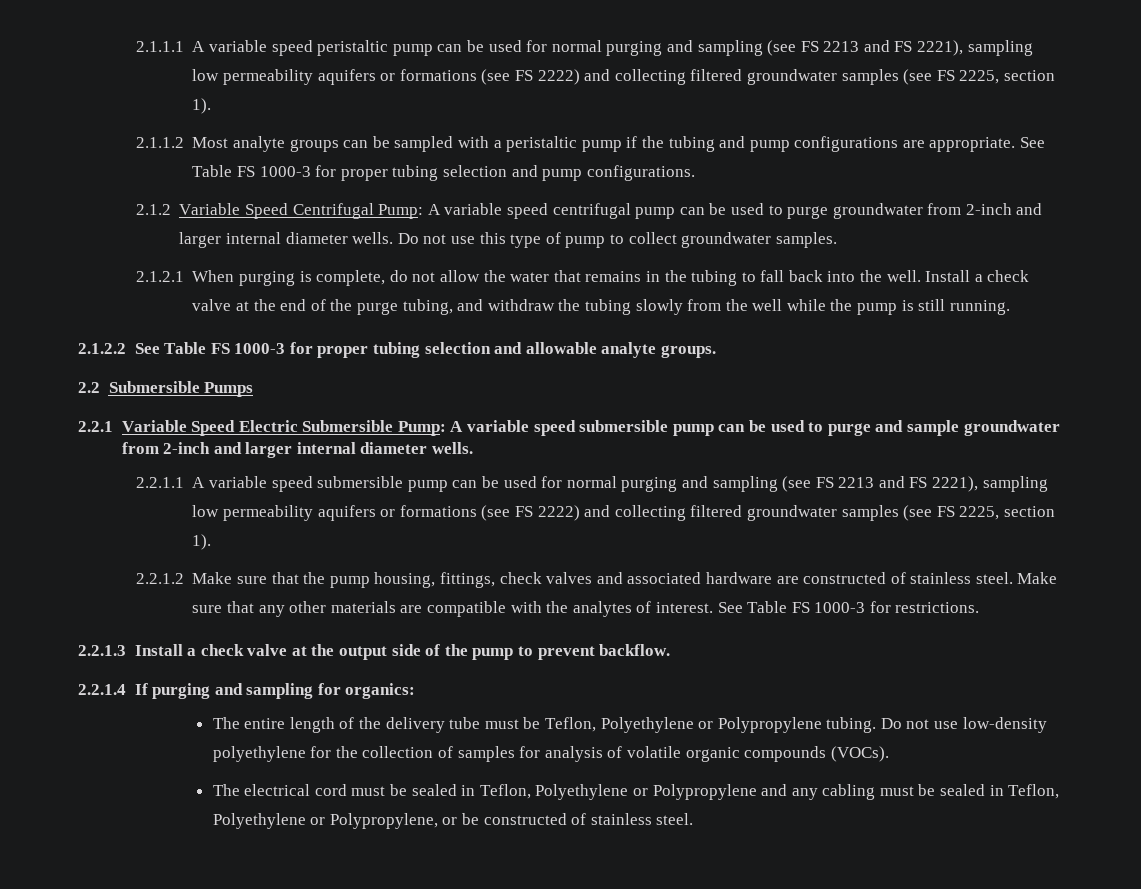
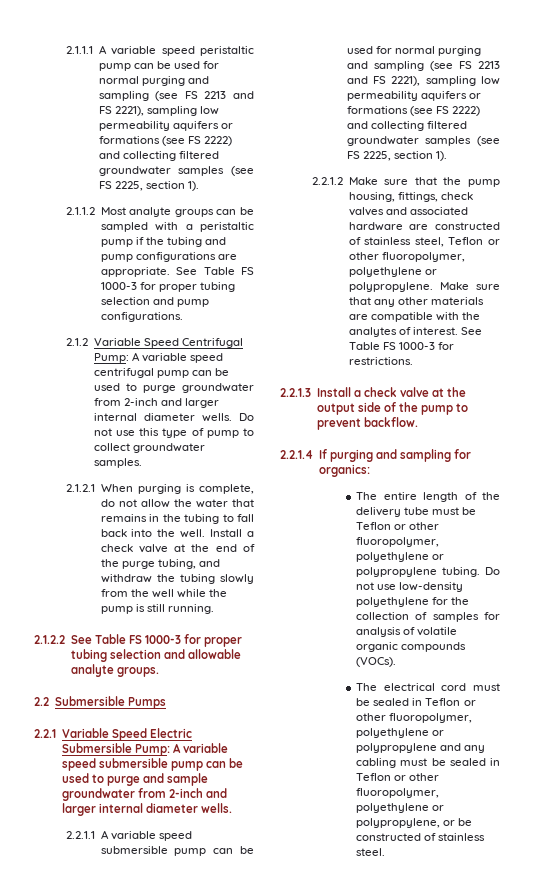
- 2.2.1.2 Make sure that the pump housing, fittings, check valves and associated hardware are constructed of stainless steel.
+ 2.2.1.2 Make sure that the pump housing, fittings, check valves and associated hardware are constructed of stainless steel, Teflon or other fluoropolymer, polyethylene or polypropylene.
- The entire length of the delivery tube must be Teflon, Polyethylene or Polypropylene tubing.
+ The entire length of the delivery tube must be Teflon or other fluoropolymer, polyethylene or polypropylene tubing.
- The electrical cord must be sealed in Teflon, Polyethylene or Polypropylene and any cabling must be sealed in Teflon, Polyethylene or Polypropylene, or be constructed of stainless steel.
+ The electrical cord must be sealed in Teflon or other fluoropolymer, polyethylene or polypropylene and any cabling must be sealed in Teflon or other fluoropolymer, polyethylene or polypropylene, or be constructed of stainless steel.

